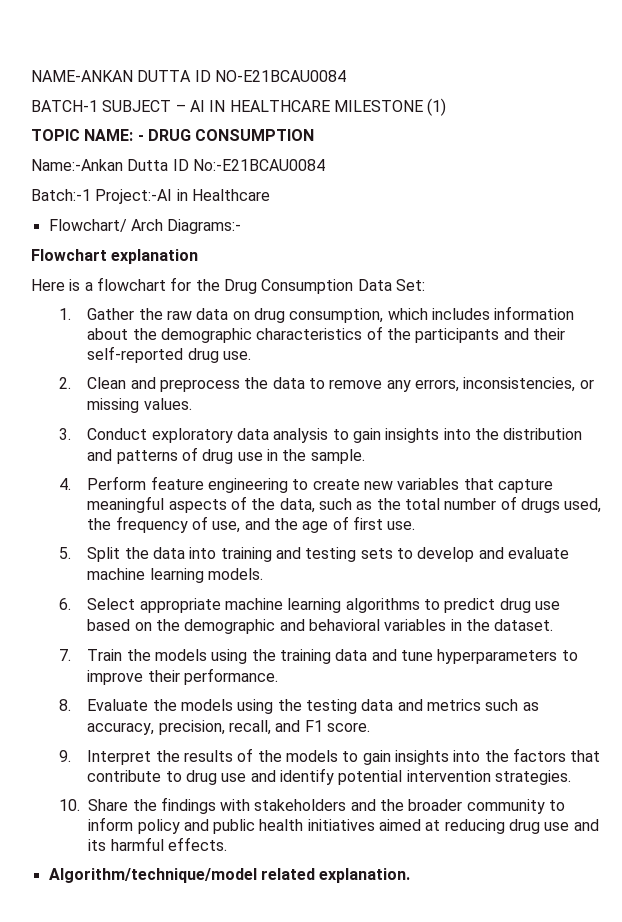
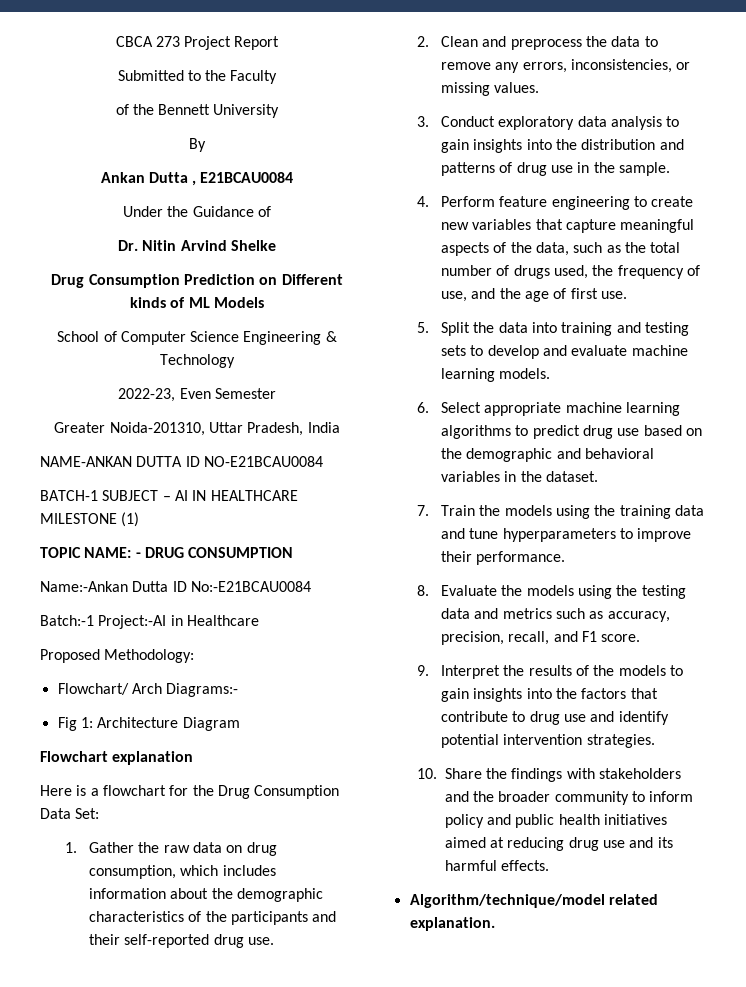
+ CBCA 273 Project Report
+ Submitted to the Faculty
+ of the Bennett University
+ By
+ Ankan Dutta , E21BCAU0084
+ Under the Guidance of
+ Dr. Nitin Arvind Shelke
+ Drug Consumption Prediction on Different kinds of ML Models
+ School of Computer Science Engineering & Technology
+ 2022-23, Even Semester
+ Greater Noida-201310, Uttar Pradesh, India
+ Proposed Methodology:
+ Fig 1: Architecture Diagram

